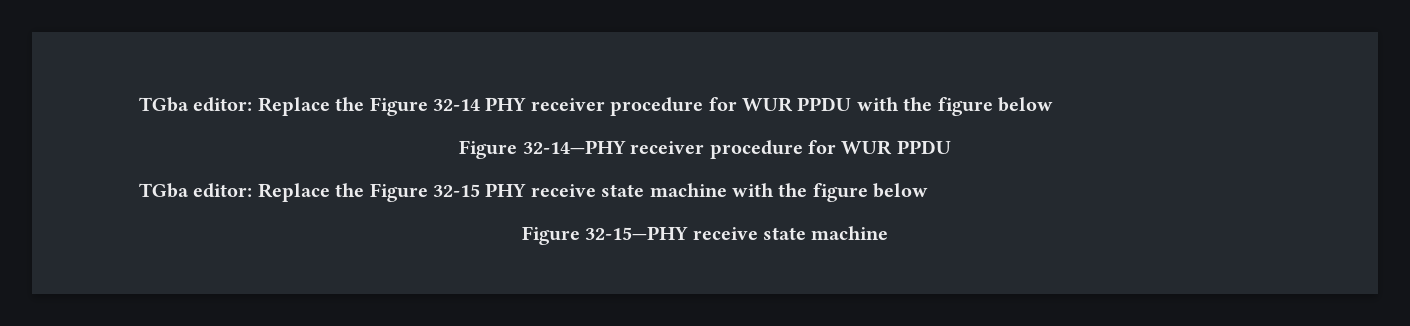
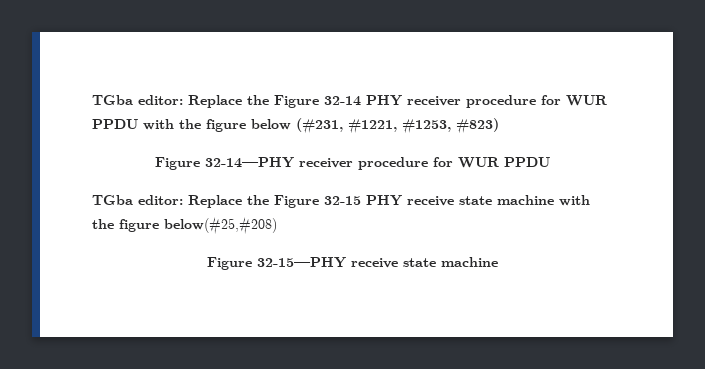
- TGba editor: Replace the Figure 32-14 PHY receiver procedure for WUR PPDU with the figure below
+ TGba editor: Replace the Figure 32-14 PHY receiver procedure for WUR PPDU with the figure below (#231, #1221, #1253, #823)
- TGba editor: Replace the Figure 32-15 PHY receive state machine with the figure below
+ TGba editor: Replace the Figure 32-15 PHY receive state machine with the figure below(#25,#208)

